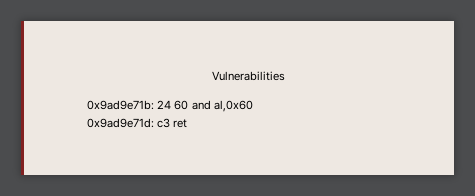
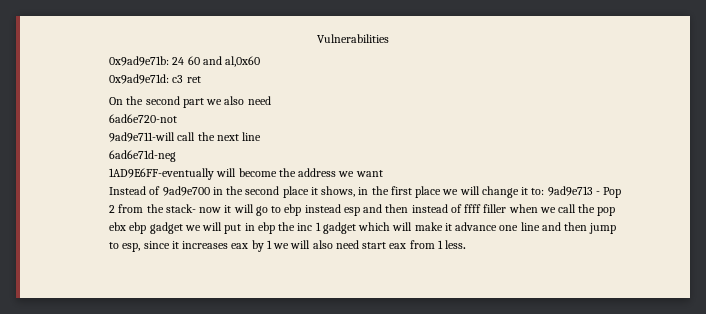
+ On the second part we also need
+ 6ad6e720-not
+ 9ad9e711-will call the next line
+ 6ad6e71d-neg
+ 1AD9E6FF-eventually will become the address we want
+ Instead of 9ad9e700 in the second place it shows, in the first place we will change it to: 9ad9e713 - Pop 2 from the stack- now it will go to ebp instead esp and then instead of ffff filler when we call the pop ebx ebp gadget we will put in ebp the inc 1 gadget which will make it advance one line and then jump to esp, since it increases eax by 1 we will also need start eax from 1 less.

